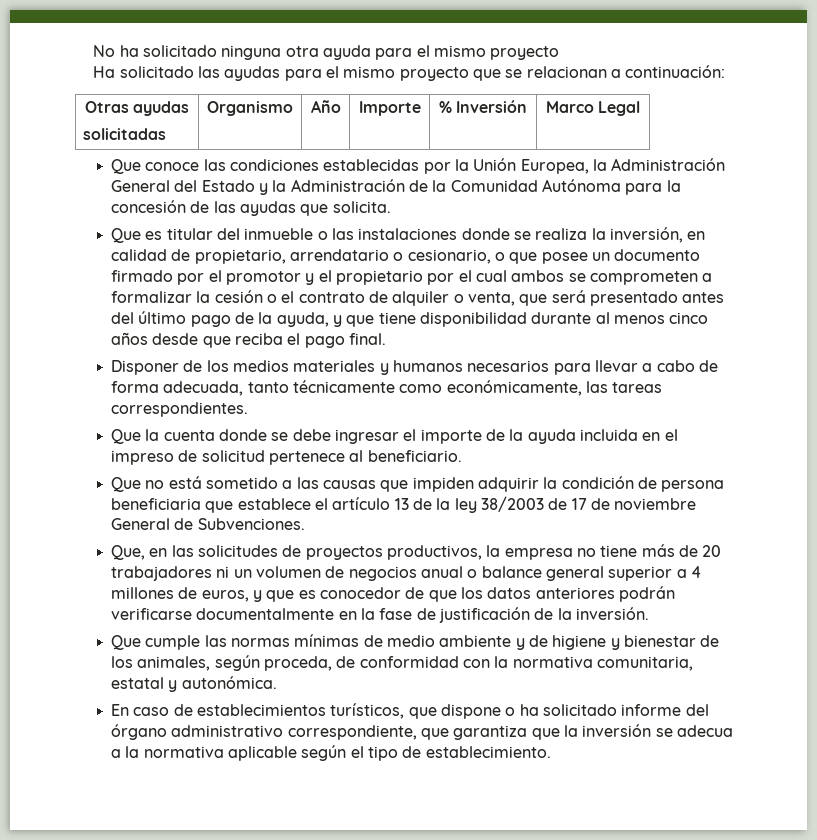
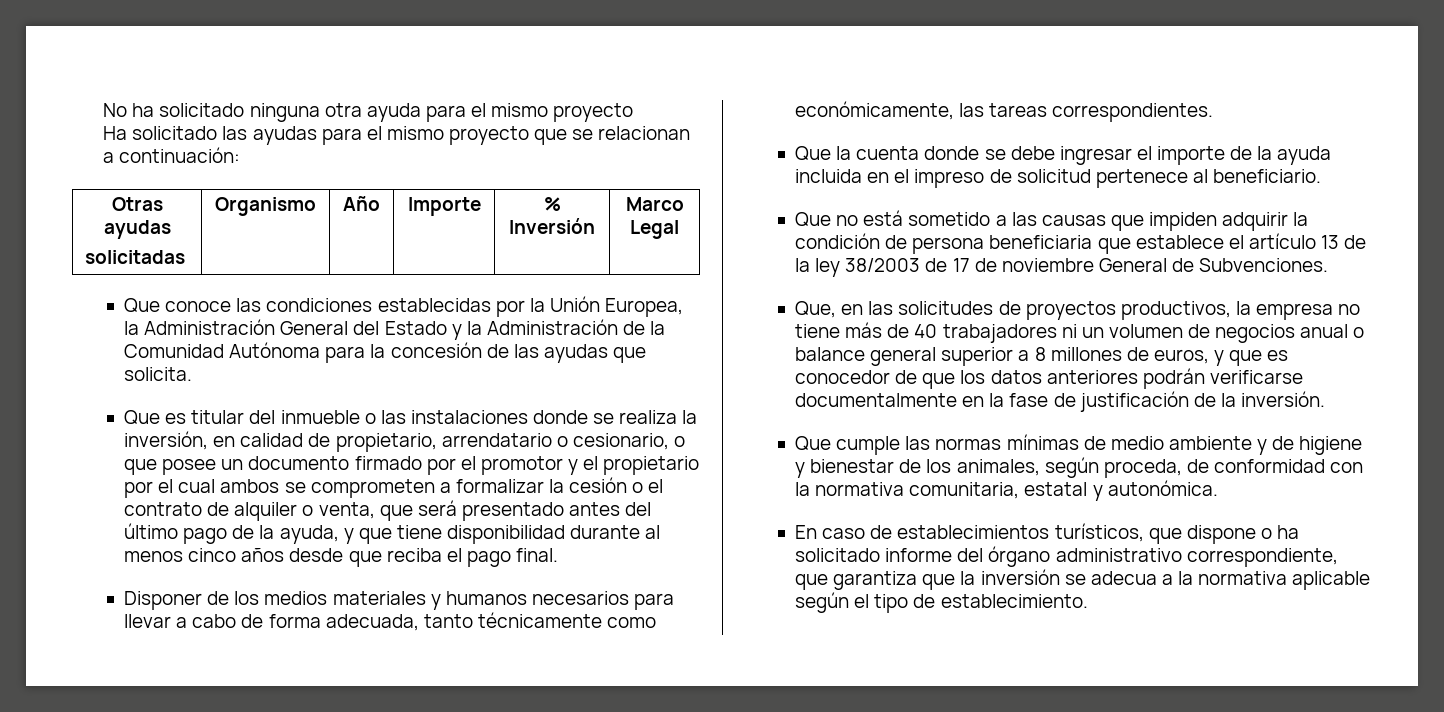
- Que, en las solicitudes de proyectos productivos, la empresa no tiene más de 20 trabajadores ni un volumen de negocios anual o balance general superior a 4 millones de euros, y que es conocedor de que los datos anteriores podrán verificarse documentalmente en la fase de justificación de la inversión.
+ Que, en las solicitudes de proyectos productivos, la empresa no tiene más de 40 trabajadores ni un volumen de negocios anual o balance general superior a 8 millones de euros, y que es conocedor de que los datos anteriores podrán verificarse documentalmente en la fase de justificación de la inversión.

